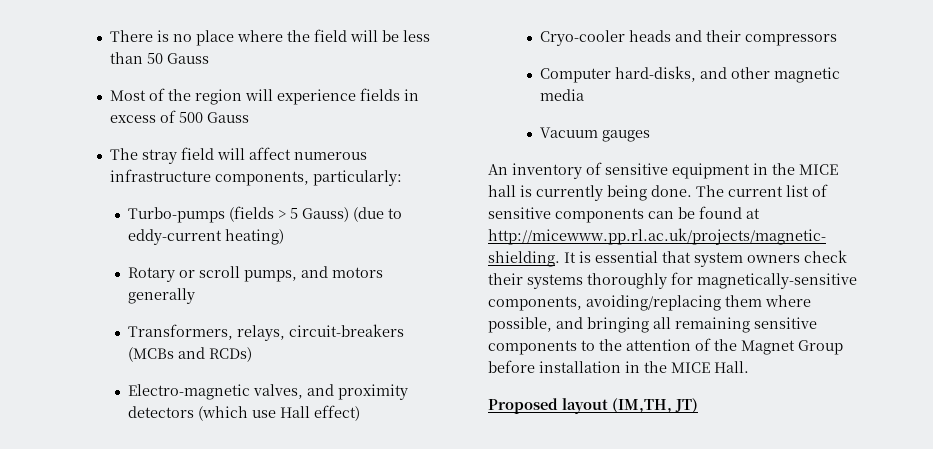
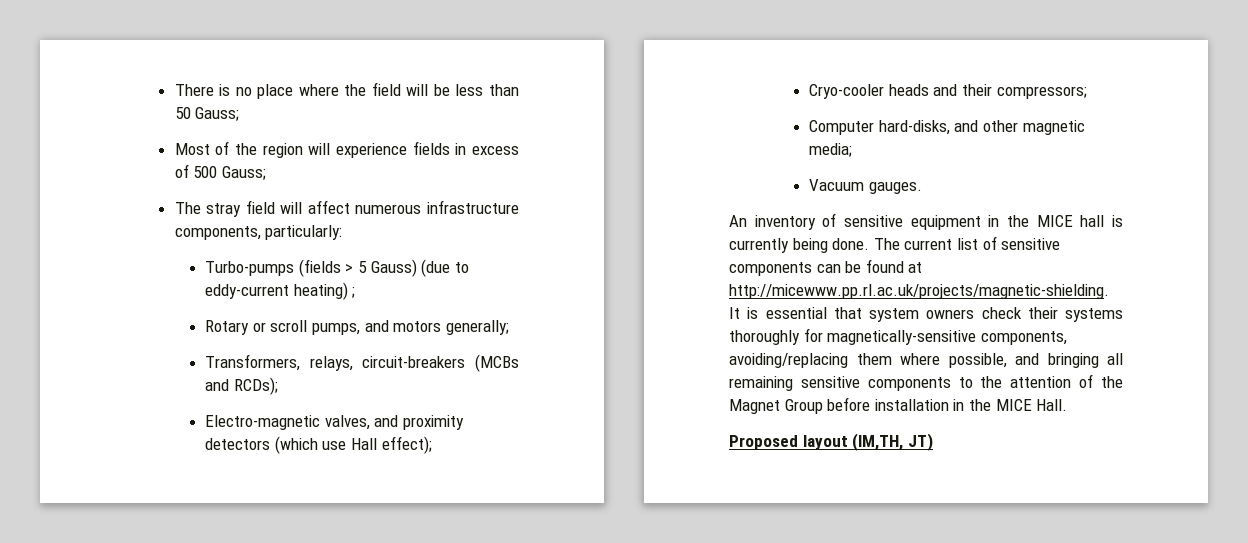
- There is no place where the field will be less than 50 Gauss
+ There is no place where the field will be less than 50 Gauss;
- Most of the region will experience fields in excess of 500 Gauss
+ Most of the region will experience fields in excess of 500 Gauss;
- Turbo-pumps (fields > 5 Gauss) (due to eddy-current heating)
+ Turbo-pumps (fields > 5 Gauss) (due to eddy-current heating) ;
- Rotary or scroll pumps, and motors generally
+ Rotary or scroll pumps, and motors generally;
- Transformers, relays, circuit-breakers (MCBs and RCDs)
+ Transformers, relays, circuit-breakers (MCBs and RCDs);
- Electro-magnetic valves, and proximity detectors (which use Hall effect)
+ Electro-magnetic valves, and proximity detectors (which use Hall effect);
- Cryo-cooler heads and their compressors
+ Cryo-cooler heads and their compressors;
- Computer hard-disks, and other magnetic media
+ Computer hard-disks, and other magnetic media;
- Vacuum gauges
+ Vacuum gauges.

